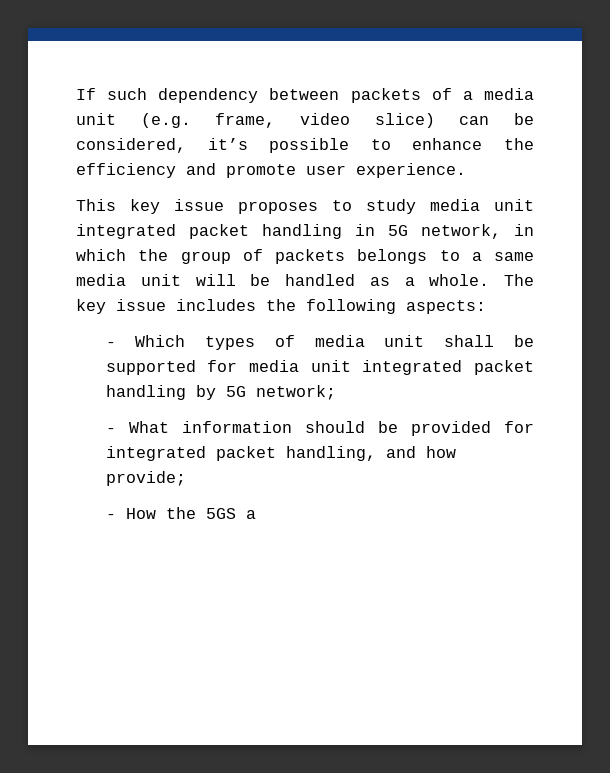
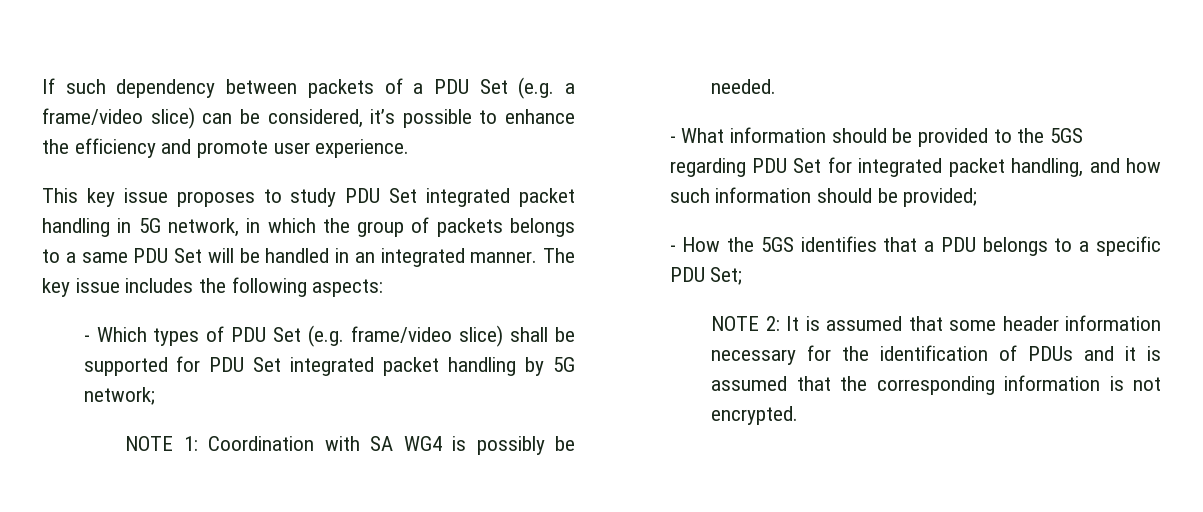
- If such dependency between packets of a media unit (e.g. frame, video slice) can be considered, it’s possible to enhance the efficiency and promote user experience.
+ If such dependency between packets of a PDU Set (e.g. a frame/video slice) can be considered, it’s possible to enhance the efficiency and promote user experience.
- This key issue proposes to study media unit integrated packet handling in 5G network, in which the group of packets belongs to a same media unit will be handled as a whole.
+ This key issue proposes to study PDU Set integrated packet handling in 5G network, in which the group of packets belongs to a same PDU Set will be handled in an integrated manner.
- - Which types of media unit shall be supported for media unit integrated packet handling by 5G network;
+ - Which types of PDU Set (e.g. frame/video slice) shall be supported for PDU Set integrated packet handling by 5G network;
+ NOTE 1: Coordination with SA WG4 is possibly be needed.
- - What information should be provided for integrated packet handling, and how provide;
+ - What information should be provided to the 5GS regarding PDU Set for integrated packet handling, and how such information should be provided;
- - How the 5GS a
+ - How the 5GS identifies that a PDU belongs to a specific PDU Set;
+ NOTE 2: It is assumed that some header information necessary for the identification of PDUs and it is assumed that the corresponding information is not encrypted.

